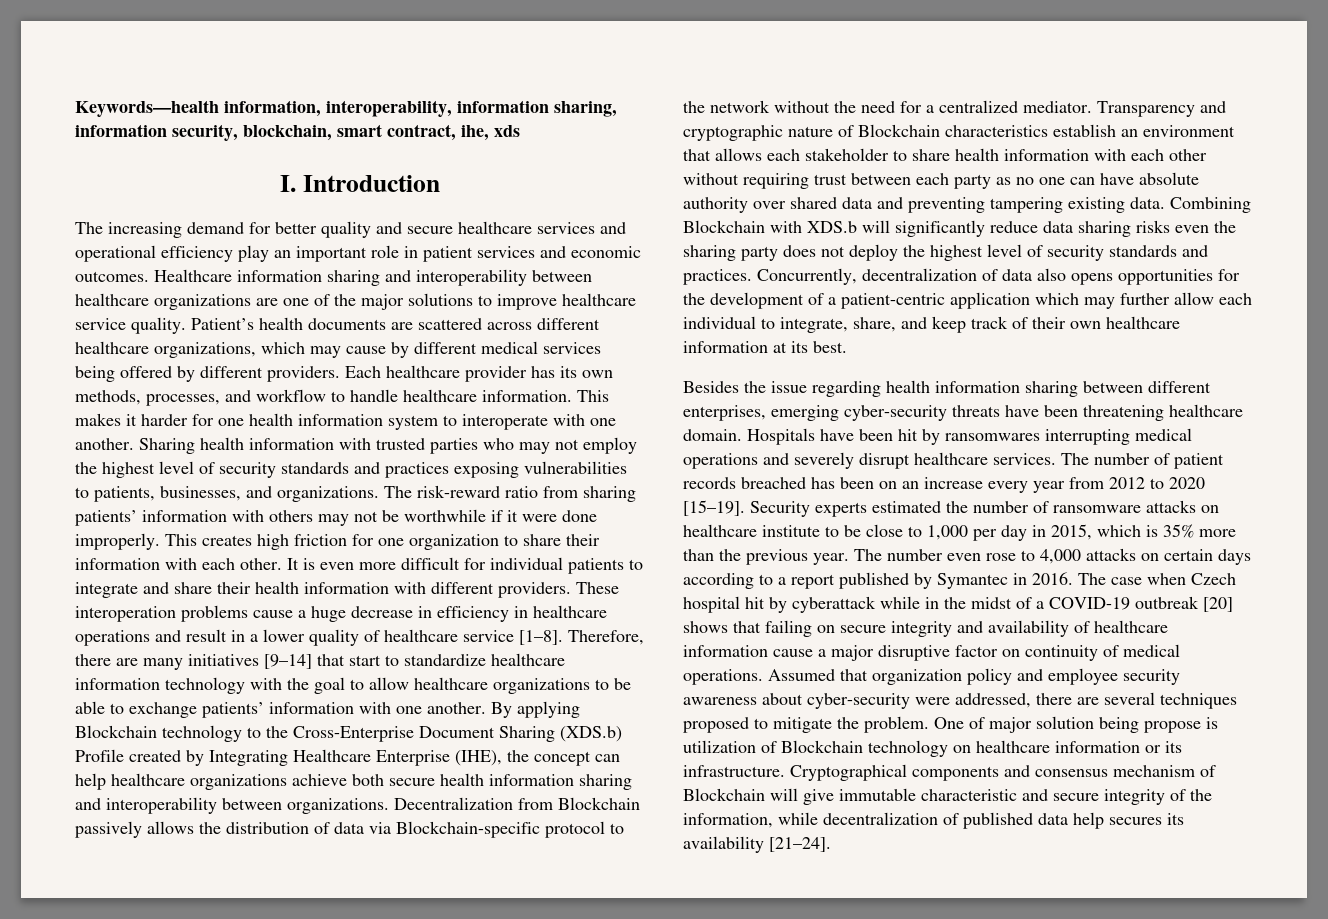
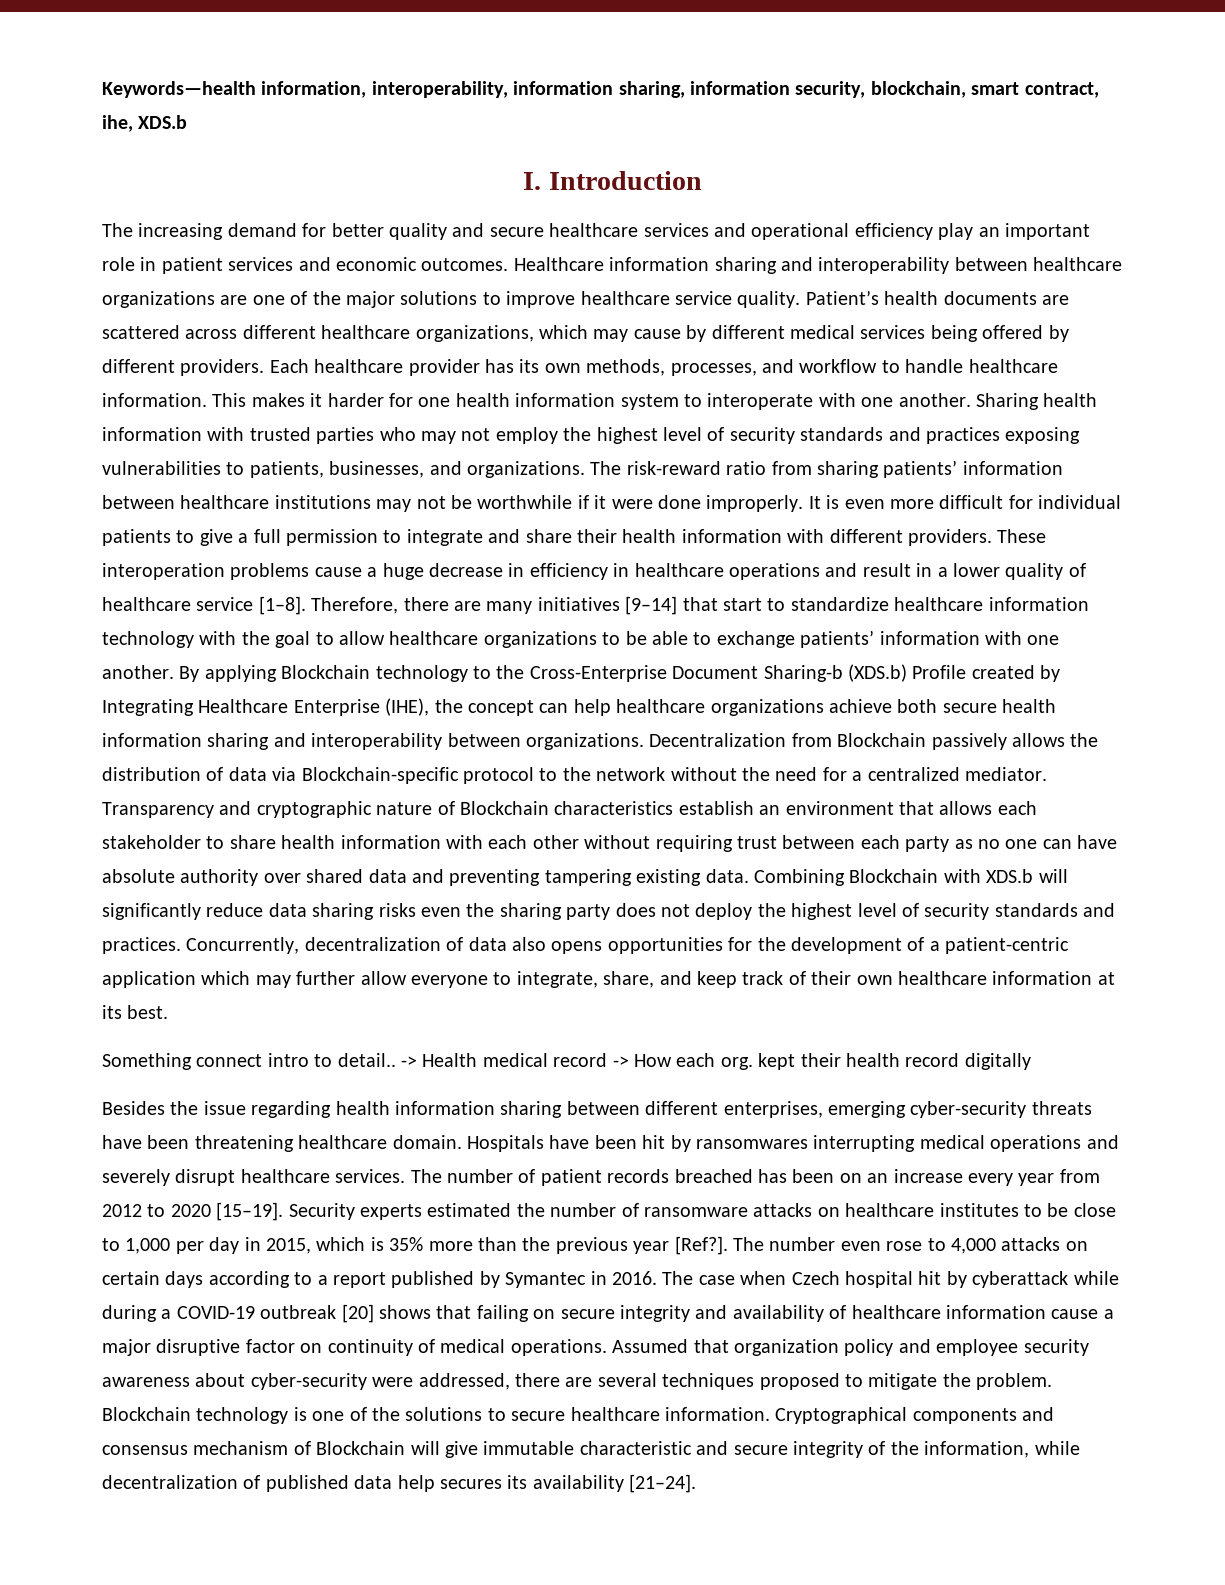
- Keywords—health information, interoperability, information sharing, information security, blockchain, smart contract, ihe, xds
+ Keywords—health information, interoperability, information sharing, information security, blockchain, smart contract, ihe, XDS.b
- The risk-reward ratio from sharing patients’ information with others may not be worthwhile if it were done improperly.
+ The risk-reward ratio from sharing patients’ information between healthcare institutions may not be worthwhile if it were done improperly.
- This creates high friction for one organization to share their information with each other.
- It is even more difficult for individual patients to integrate and share their health information with different providers.
+ It is even more difficult for individual patients to give a full permission to integrate and share their health information with different providers.
- By applying Blockchain technology to the Cross-Enterprise Document Sharing (XDS.b) Profile created by Integrating Healthcare Enterprise (IHE), the concept can help healthcare organizations achieve both secure health information sharing and interoperability between organizations.
+ By applying Blockchain technology to the Cross-Enterprise Document Sharing-b (XDS.b) Profile created by Integrating Healthcare Enterprise (IHE), the concept can help healthcare organizations achieve both secure health information sharing and interoperability between organizations.
- Concurrently, decentralization of data also opens opportunities for the development of a patient-centric application which may further allow each individual to integrate, share, and keep track of their own healthcare information at its best.
+ Concurrently, decentralization of data also opens opportunities for the development of a patient-centric application which may further allow everyone to integrate, share, and keep track of their own healthcare information at its best.
+ Something connect intro to detail.. -> Health medical record -> How each org. kept their health record digitally
- Security experts estimated the number of ransomware attacks on healthcare institute to be close to 1,000 per day in 2015, which is 35% more than the previous year.
+ Security experts estimated the number of ransomware attacks on healthcare institutes to be close to 1,000 per day in 2015, which is 35% more than the previous year [Ref?].
- The case when Czech hospital hit by cyberattack while in the midst of a COVID-19 outbreak [20] shows that failing on secure integrity and availability of healthcare information cause a major disruptive factor on continuity of medical operations.
+ The case when Czech hospital hit by cyberattack while during a COVID-19 outbreak [20] shows that failing on secure integrity and availability of healthcare information cause a major disruptive factor on continuity of medical operations.
- One of major solution being propose is utilization of Blockchain technology on healthcare information or its infrastructure.
+ Blockchain technology is one of the solutions to secure healthcare information.

